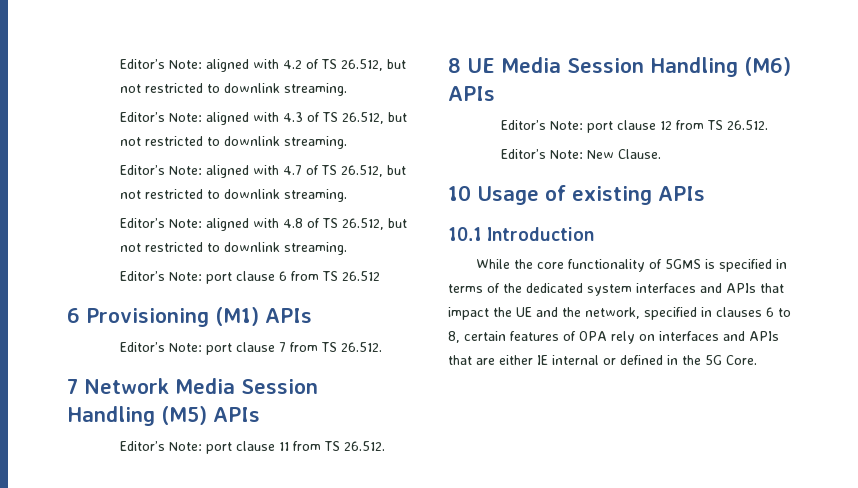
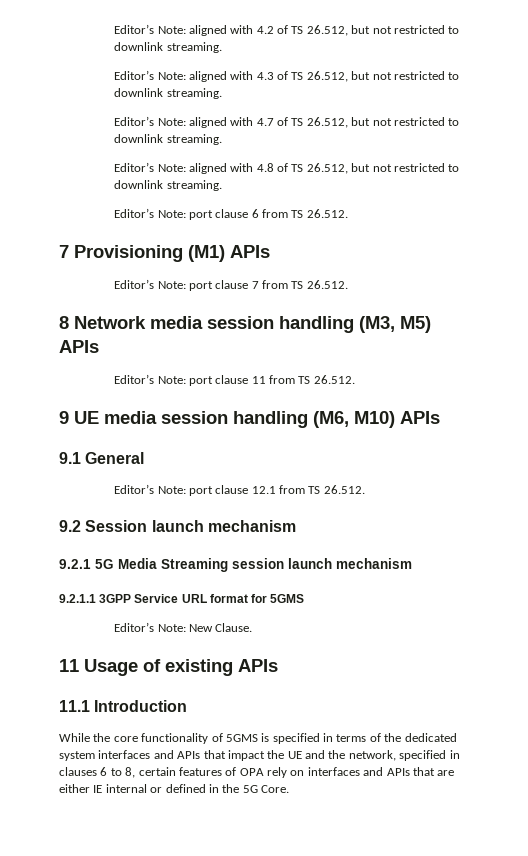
- Editor’s Note: port clause 6 from TS 26.512
- 6 Provisioning (M1) APIs
+ Editor’s Note: port clause 6 from TS 26.512.
+ 7 Provisioning (M1) APIs
- 7 Network Media Session Handling (M5) APIs
+ 8 Network media session handling (M3, M5) APIs
- 8 UE Media Session Handling (M6) APIs
- Editor’s Note: port clause 12 from TS 26.512.
+ 9 UE media session handling (M6, M10) APIs
+ 9.1 General
+ Editor’s Note: port clause 12.1 from TS 26.512.
+ 9.2 Session launch mechanism
+ 9.2.1 5G Media Streaming session launch mechanism
+ 9.2.1.1 3GPP Service URL format for 5GMS
- 10 Usage of existing APIs
+ 11 Usage of existing APIs
- 10.1 Introduction
+ 11.1 Introduction

